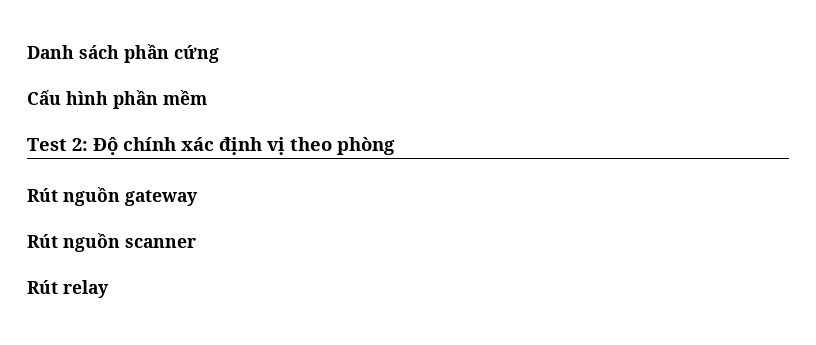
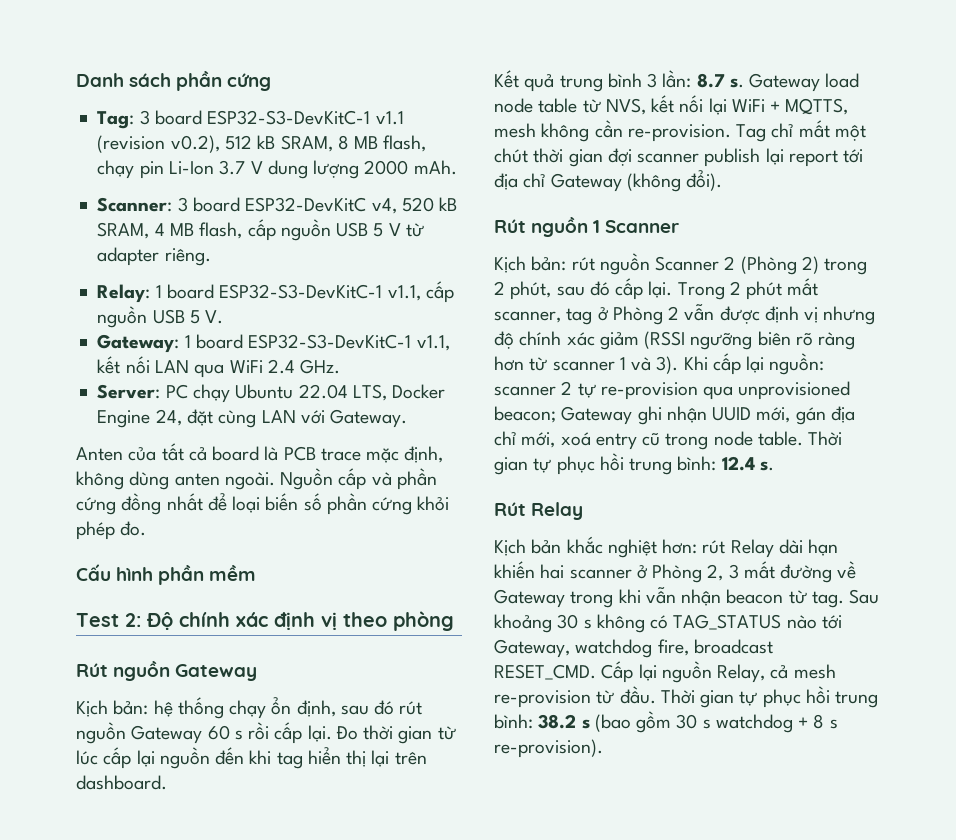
+ Tag: 3 board ESP32-S3-DevKitC-1 v1.1 (revision v0.2), 512 kB SRAM, 8 MB flash, chạy pin Li-Ion 3.7 V dung lượng 2000 mAh.
+ Scanner: 3 board ESP32-DevKitC v4, 520 kB SRAM, 4 MB flash, cấp nguồn USB 5 V từ adapter riêng.
+ Relay: 1 board ESP32-S3-DevKitC-1 v1.1, cấp nguồn USB 5 V.
+ Gateway: 1 board ESP32-S3-DevKitC-1 v1.1, kết nối LAN qua WiFi 2.4 GHz.
+ Server: PC chạy Ubuntu 22.04 LTS, Docker Engine 24, đặt cùng LAN với Gateway.
+ Anten của tất cả board là PCB trace mặc định, không dùng anten ngoài. Nguồn cấp và phần cứng đồng nhất để loại biến số phần cứng khỏi phép đo.
- Rút nguồn gateway
- Rút nguồn scanner
- Rút relay
+ Rút nguồn Gateway
+ Kịch bản: hệ thống chạy ổn định, sau đó rút nguồn Gateway 60 s rồi cấp lại. Đo thời gian từ lúc cấp lại nguồn đến khi tag hiển thị lại trên dashboard.
+ Kết quả trung bình 3 lần: 8.7 s. Gateway load node table từ NVS, kết nối lại WiFi + MQTTS, mesh không cần re-provision. Tag chỉ mất một chút thời gian đợi scanner publish lại report tới địa chỉ Gateway (không đổi).
+ Rút nguồn 1 Scanner
+ Kịch bản: rút nguồn Scanner 2 (Phòng 2) trong 2 phút, sau đó cấp lại. Trong 2 phút mất scanner, tag ở Phòng 2 vẫn được định vị nhưng độ chính xác giảm (RSSI ngưỡng biên rõ ràng hơn từ scanner 1 và 3). Khi cấp lại nguồn: scanner 2 tự re-provision qua unprovisioned beacon; Gateway ghi nhận UUID mới, gán địa chỉ mới, xoá entry cũ trong node table. Thời gian tự phục hồi trung bình: 12.4 s.
+ Rút Relay
+ Kịch bản khắc nghiệt hơn: rút Relay dài hạn khiến hai scanner ở Phòng 2, 3 mất đường về Gateway trong khi vẫn nhận beacon từ tag. Sau khoảng 30 s không có TAG_STATUS nào tới Gateway, watchdog fire, broadcast RESET_CMD. Cấp lại nguồn Relay, cả mesh re-provision từ đầu. Thời gian tự phục hồi trung bình: 38.2 s (bao gồm 30 s watchdog + 8 s re-provision).

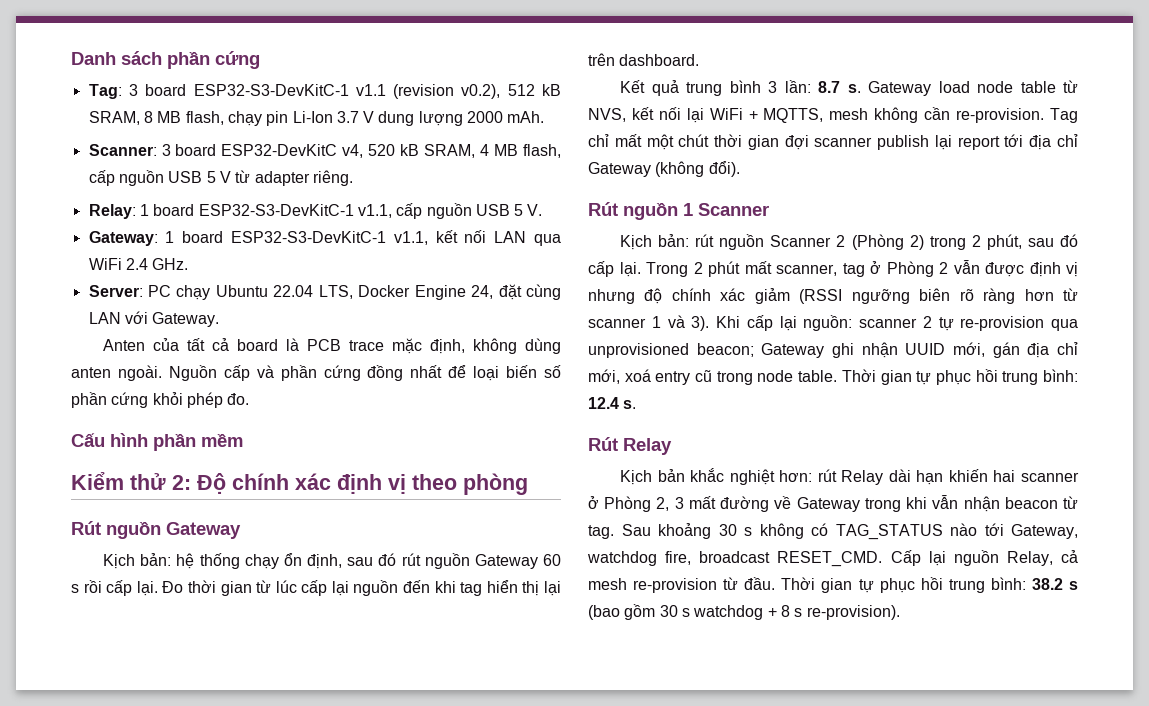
- Test 2: Độ chính xác định vị theo phòng
+ Kiểm thử 2: Độ chính xác định vị theo phòng

